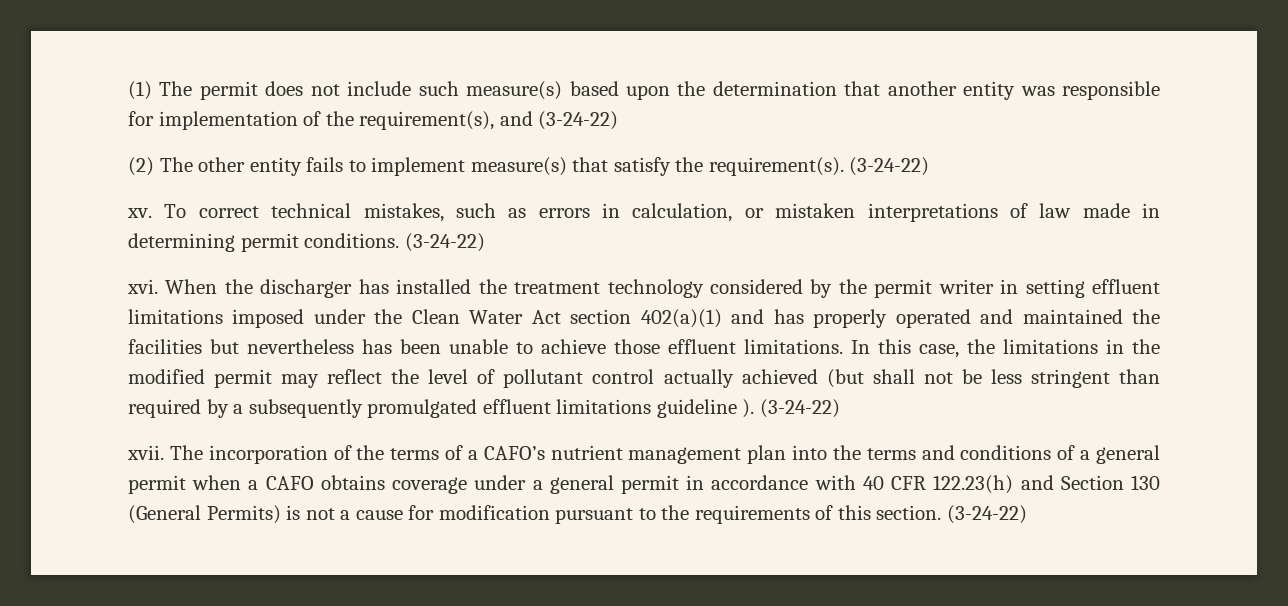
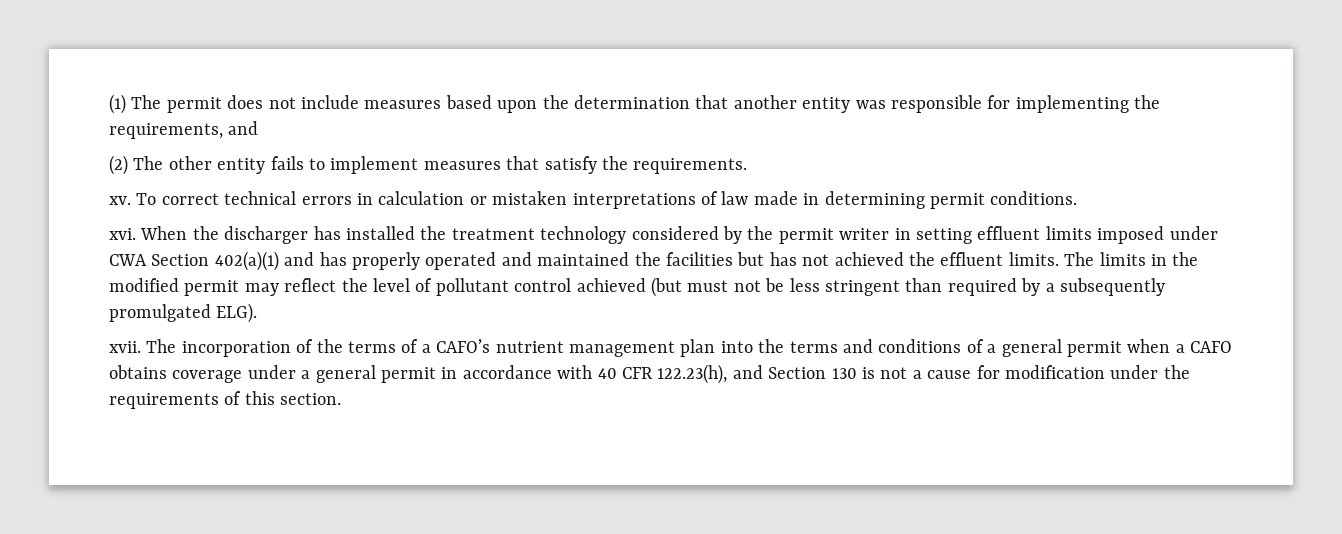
- (1) The permit does not include such measure(s) based upon the determination that another entity was responsible for implementation of the requirement(s), and (3-24-22)
+ (1) The permit does not include measures based upon the determination that another entity was responsible for implementing the requirements, and
- (2) The other entity fails to implement measure(s) that satisfy the requirement(s). (3-24-22)
+ (2) The other entity fails to implement measures that satisfy the requirements.
- To correct technical mistakes, such as errors in calculation, or mistaken interpretations of law made in determining permit conditions. (3-24-22)
+ To correct technical errors in calculation or mistaken interpretations of law made in determining permit conditions.
- When the discharger has installed the treatment technology considered by the permit writer in setting effluent limitations imposed under the Clean Water Act section 402(a)(1) and has properly operated and maintained the facilities but nevertheless has been unable to achieve those effluent limitations. In this case, the limitations in the modified permit may reflect the level of pollutant control actually achieved (but shall not be less stringent than required by a subsequently promulgated effluent limitations guideline ). (3-24-22)
+ When the discharger has installed the treatment technology considered by the permit writer in setting effluent limits imposed under CWA Section 402(a)(1) and has properly operated and maintained the facilities but has not achieved the effluent limits. The limits in the modified permit may reflect the level of pollutant control achieved (but must not be less stringent than required by a subsequently promulgated ELG).
- The incorporation of the terms of a CAFO’s nutrient management plan into the terms and conditions of a general permit when a CAFO obtains coverage under a general permit in accordance with 40 CFR 122.23(h) and Section 130 (General Permits) is not a cause for modification pursuant to the requirements of this section. (3-24-22)
+ The incorporation of the terms of a CAFO’s nutrient management plan into the terms and conditions of a general permit when a CAFO obtains coverage under a general permit in accordance with 40 CFR 122.23(h), and Section 130 is not a cause for modification under the requirements of this section.

